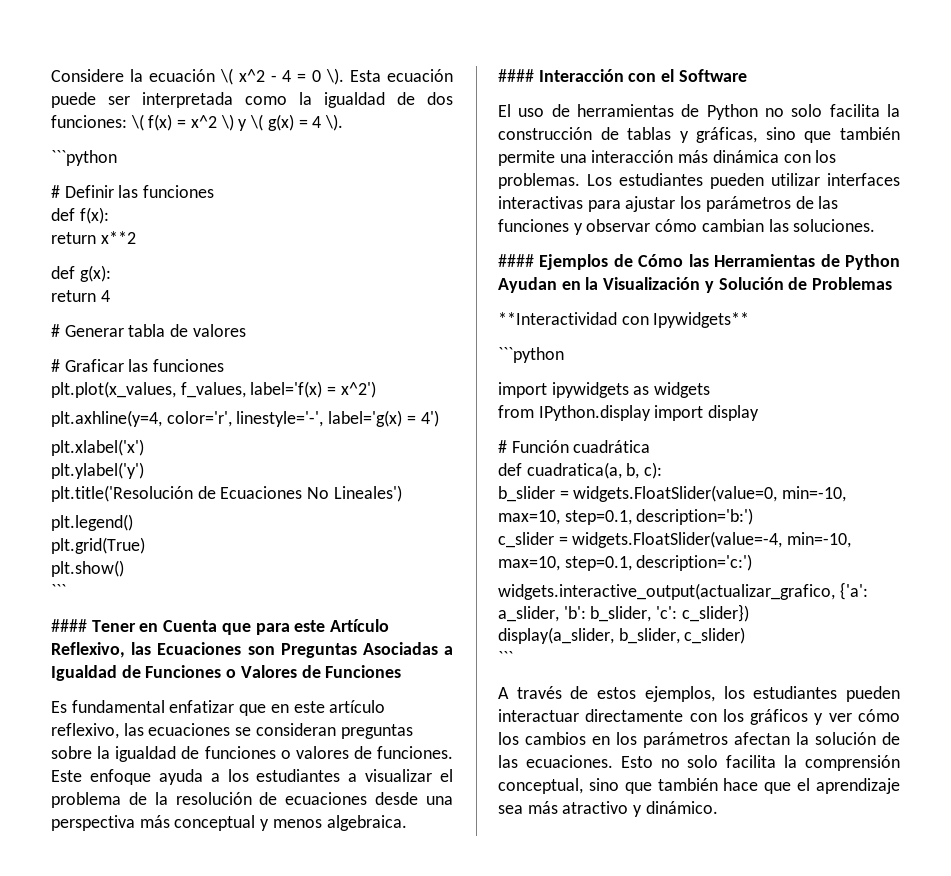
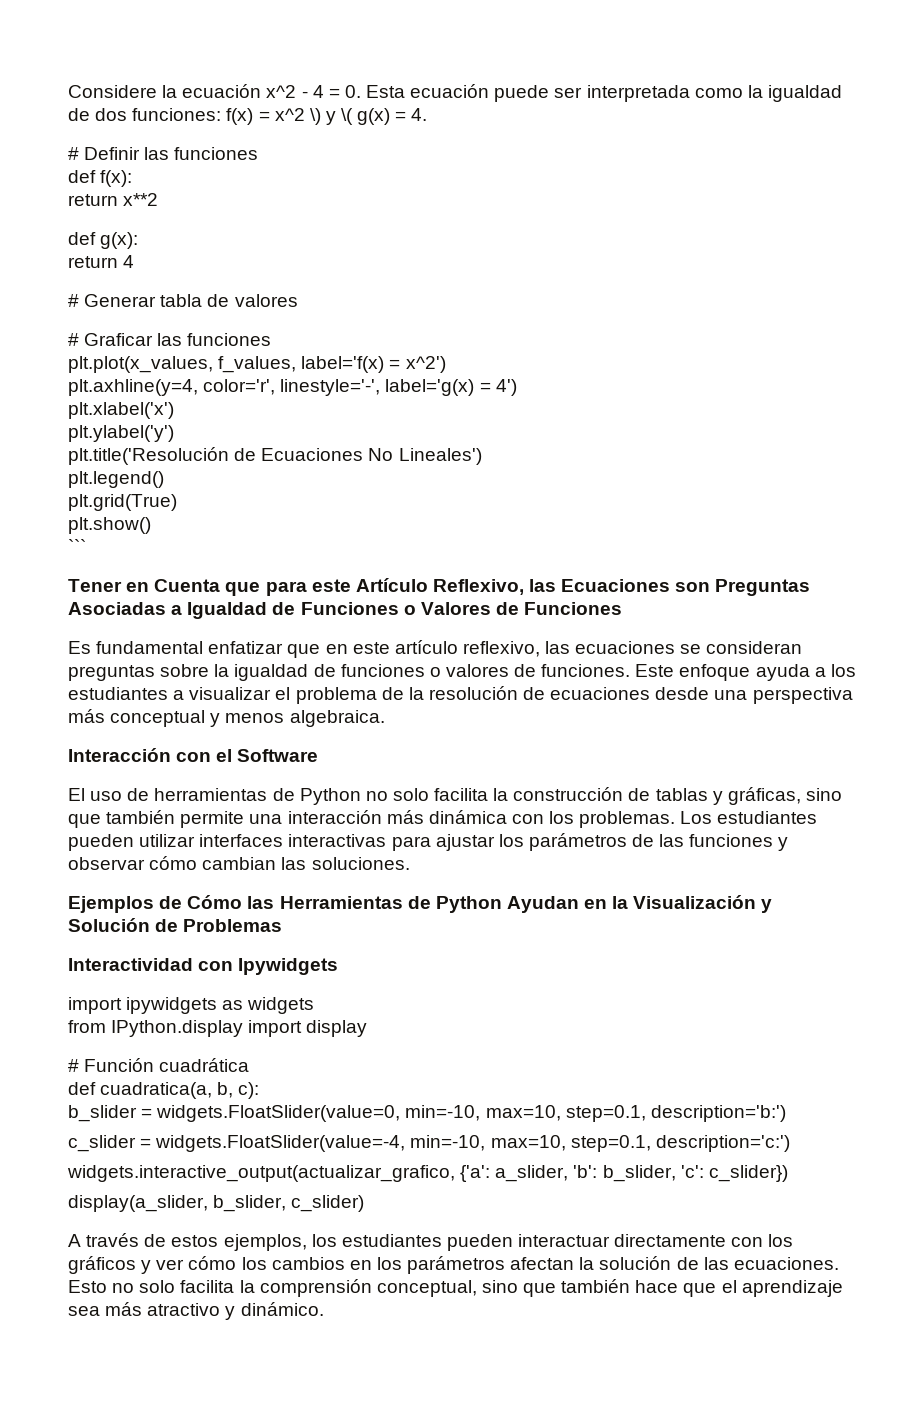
- Considere la ecuación \( x^2 - 4 = 0 \). Esta ecuación puede ser interpretada como la igualdad de dos funciones: \( f(x) = x^2 \) y \( g(x) = 4 \).
- ```python
+ Considere la ecuación x^2 - 4 = 0. Esta ecuación puede ser interpretada como la igualdad de dos funciones: f(x) = x^2 \) y \( g(x) = 4.
- #### Tener en Cuenta que para este Artículo Reflexivo, las Ecuaciones son Preguntas Asociadas a Igualdad de Funciones o Valores de Funciones
+ Tener en Cuenta que para este Artículo Reflexivo, las Ecuaciones son Preguntas Asociadas a Igualdad de Funciones o Valores de Funciones
- #### Interacción con el Software
+ Interacción con el Software
- #### Ejemplos de Cómo las Herramientas de Python Ayudan en la Visualización y Solución de Problemas
+ Ejemplos de Cómo las Herramientas de Python Ayudan en la Visualización y Solución de Problemas
- **Interactividad con Ipywidgets**
- ```python
+ Interactividad con Ipywidgets
  display(a_slider, b_slider, c_slider)
- ```

